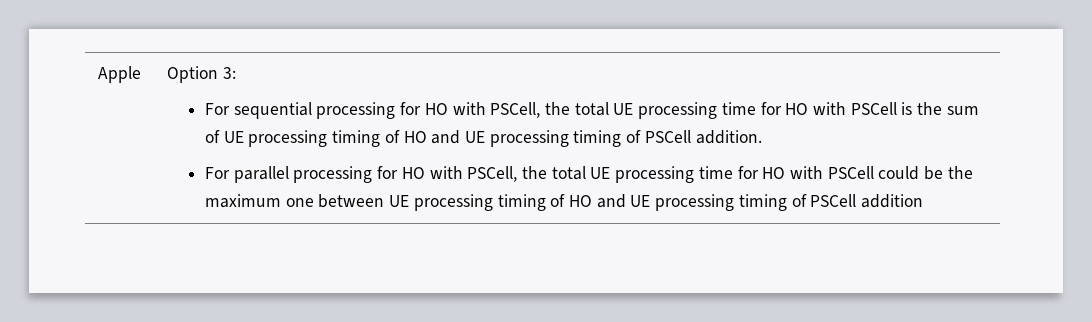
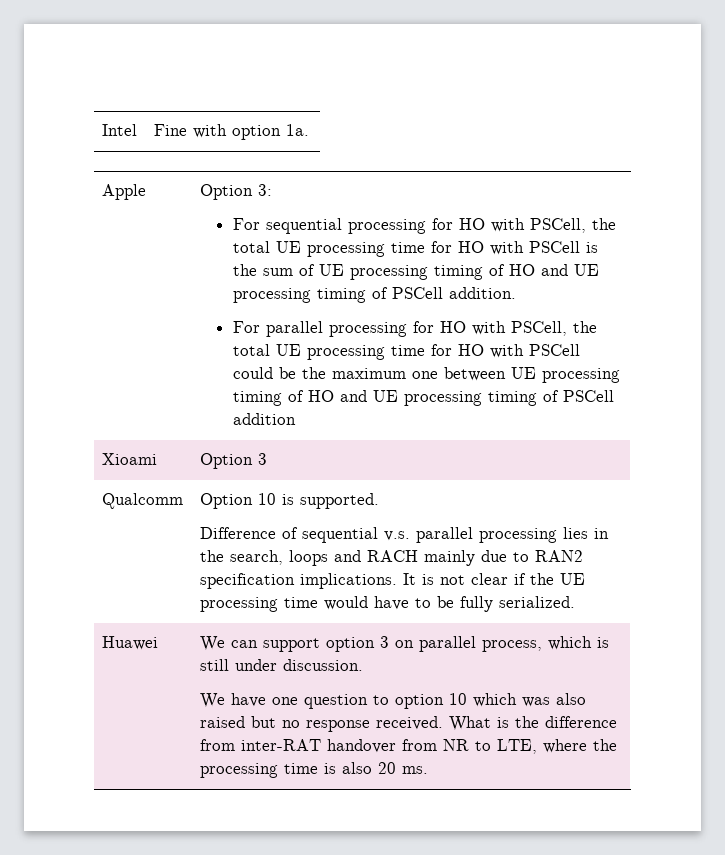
+ Intel | Fine with option 1a.
+ Xioami | Option 3
+ Qualcomm | Option 10 is supported.
+ Difference of sequential v.s. parallel processing lies in the search, loops and RACH mainly due to RAN2 specification implications. It is not clear if the UE processing time would have to be fully serialized.
+ Huawei | We can support option 3 on parallel process, which is still under discussion.
+ We have one question to option 10 which was also raised but no response received. What is the difference from inter-RAT handover from NR to LTE, where the processing time is also 20 ms.

